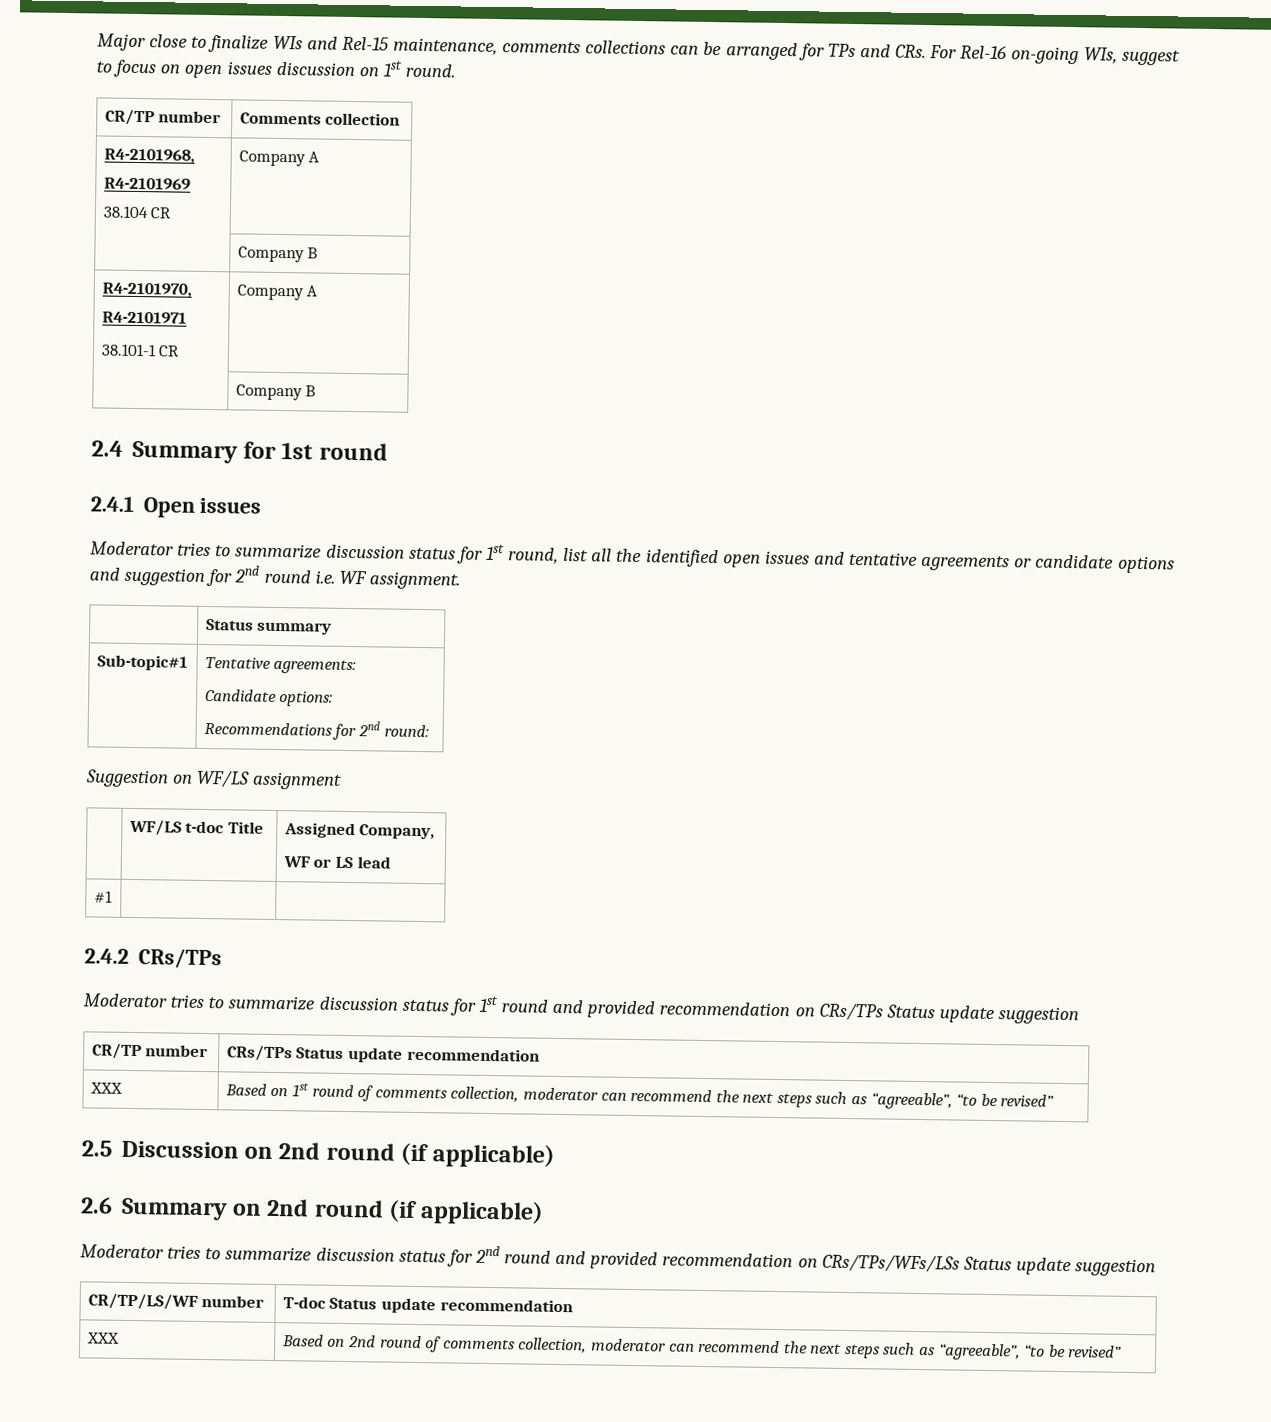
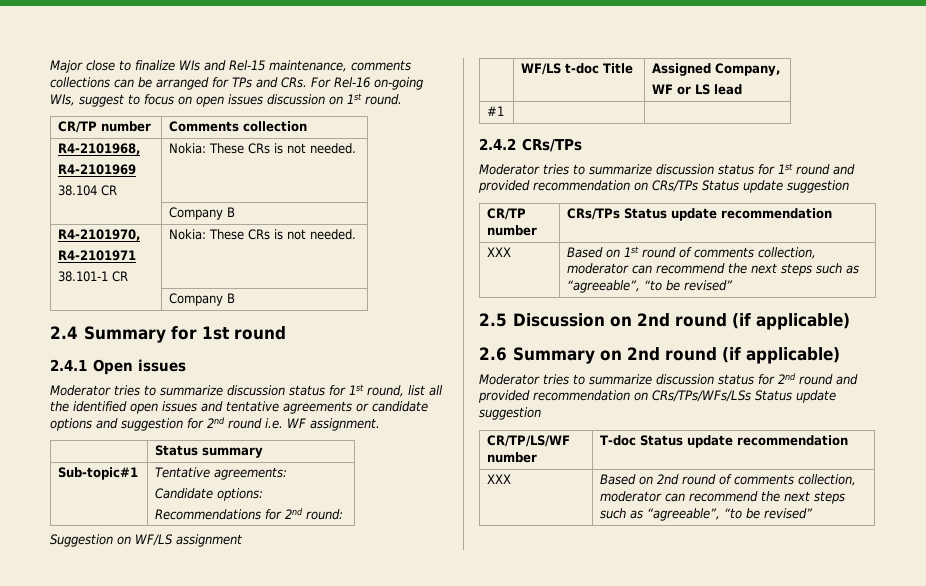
  R4-2101968,
  R4-2101969
- 38.104 CR | Company A
+ 38.104 CR | Nokia: These CRs is not needed.
  R4-2101970,
  R4-2101971
- 38.101-1 CR | Company A
+ 38.101-1 CR | Nokia: These CRs is not needed.

